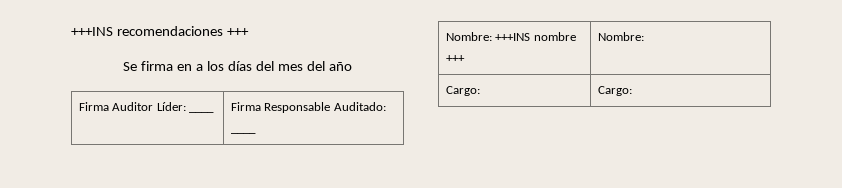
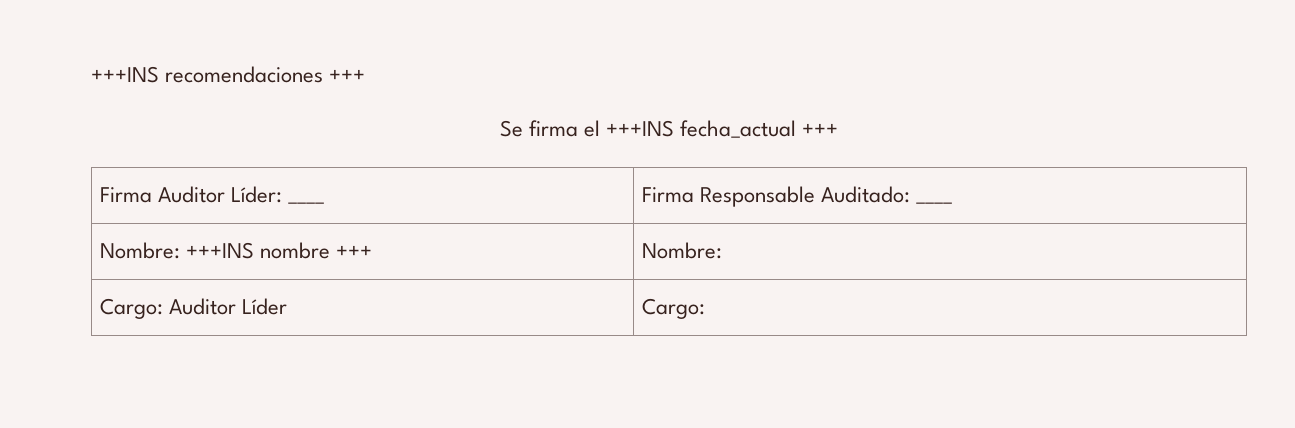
- Se firma en a los días del mes del año
+ Se firma el +++INS fecha_actual +++
- Cargo: | Cargo:
+ Cargo: Auditor Líder | Cargo:

